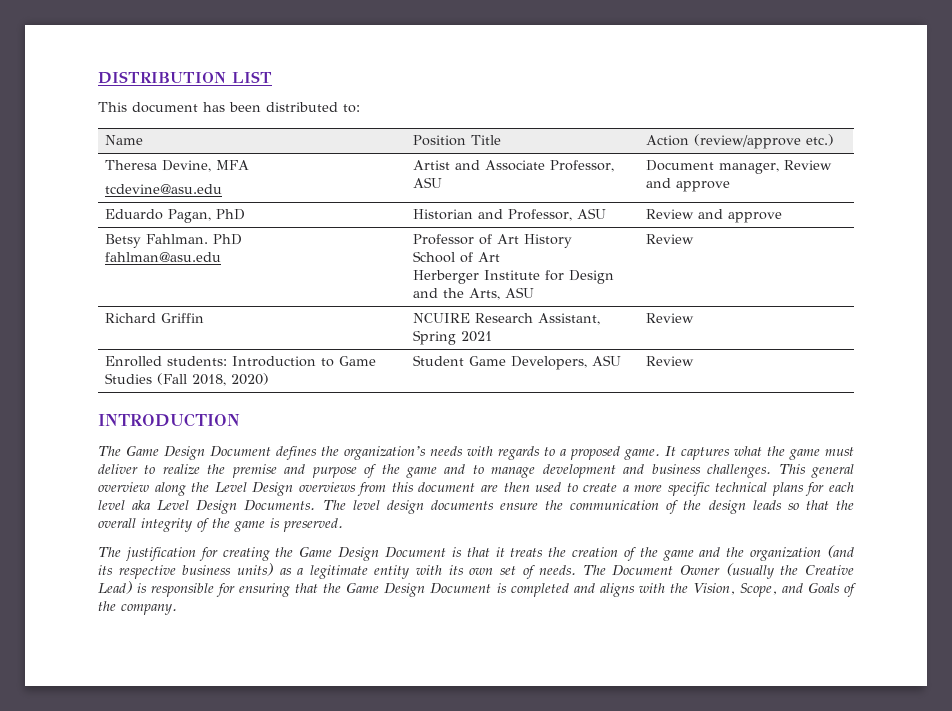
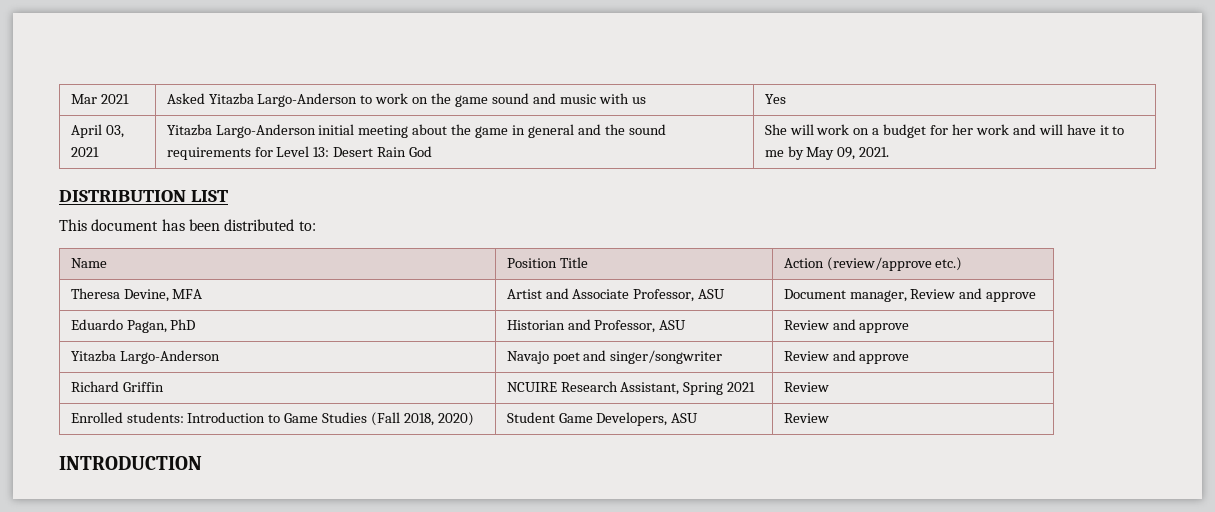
+ Mar 2021 | Asked Yitazba Largo-Anderson to work on the game sound and music with us | Yes
+ April 03, 2021 | Yitazba Largo-Anderson initial meeting about the game in general and the sound requirements for Level 13: Desert Rain God | She will work on a budget for her work and will have it to me by May 09, 2021.
- Theresa Devine, MFA
- tcdevine@asu.edu | Artist and Associate Professor, ASU | Document manager, Review and approve
+ Theresa Devine, MFA | Artist and Associate Professor, ASU | Document manager, Review and approve
- Betsy Fahlman. PhD
- fahlman@asu.edu | Professor of Art History
- School of Art
- Herberger Institute for Design and the Arts, ASU | Review
+ Yitazba Largo-Anderson | Navajo poet and singer/songwriter | Review and approve
- The Game Design Document defines the organization’s needs with regards to a proposed game. It captures what the game must deliver to realize the premise and purpose of the game and to manage development and business challenges. This general overview along the Level Design overviews from this document are then used to create a more specific technical plans for each level aka Level Design Documents. The level design documents ensure the communication of the design leads so that the overall integrity of the game is preserved.
- The justification for creating the Game Design Document is that it treats the creation of the game and the organization (and its respective business units) as a legitimate entity with its own set of needs. The Document Owner (usually the Creative Lead) is responsible for ensuring that the Game Design Document is completed and aligns with the Vision, Scope, and Goals of the company.

